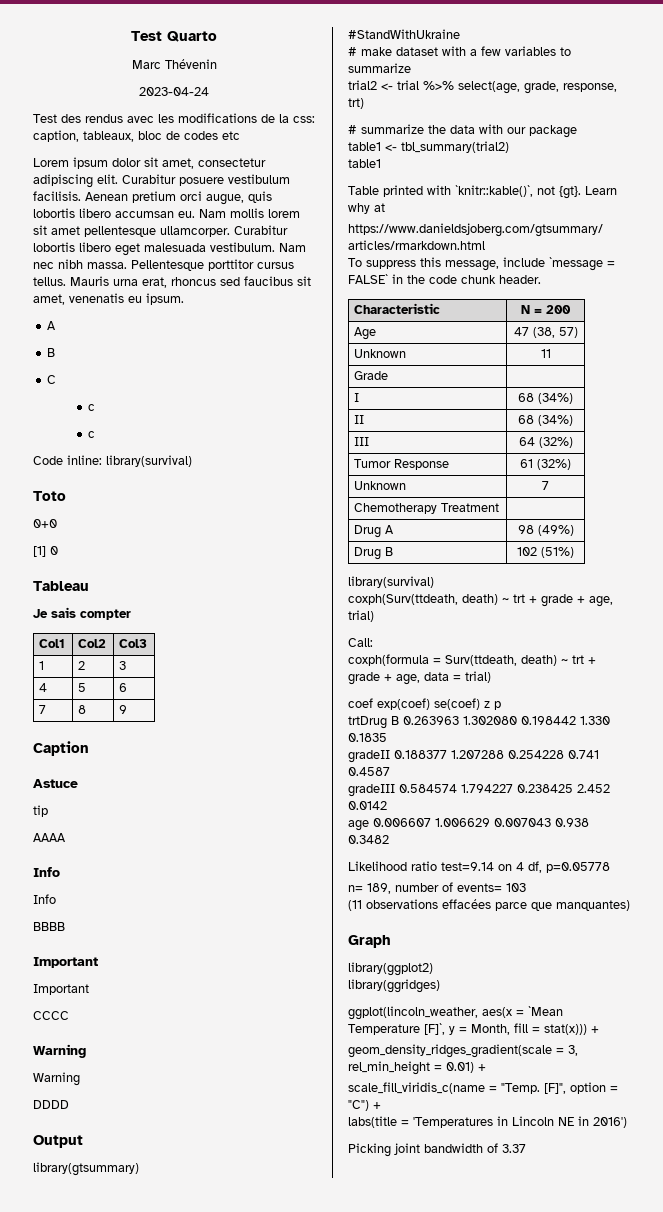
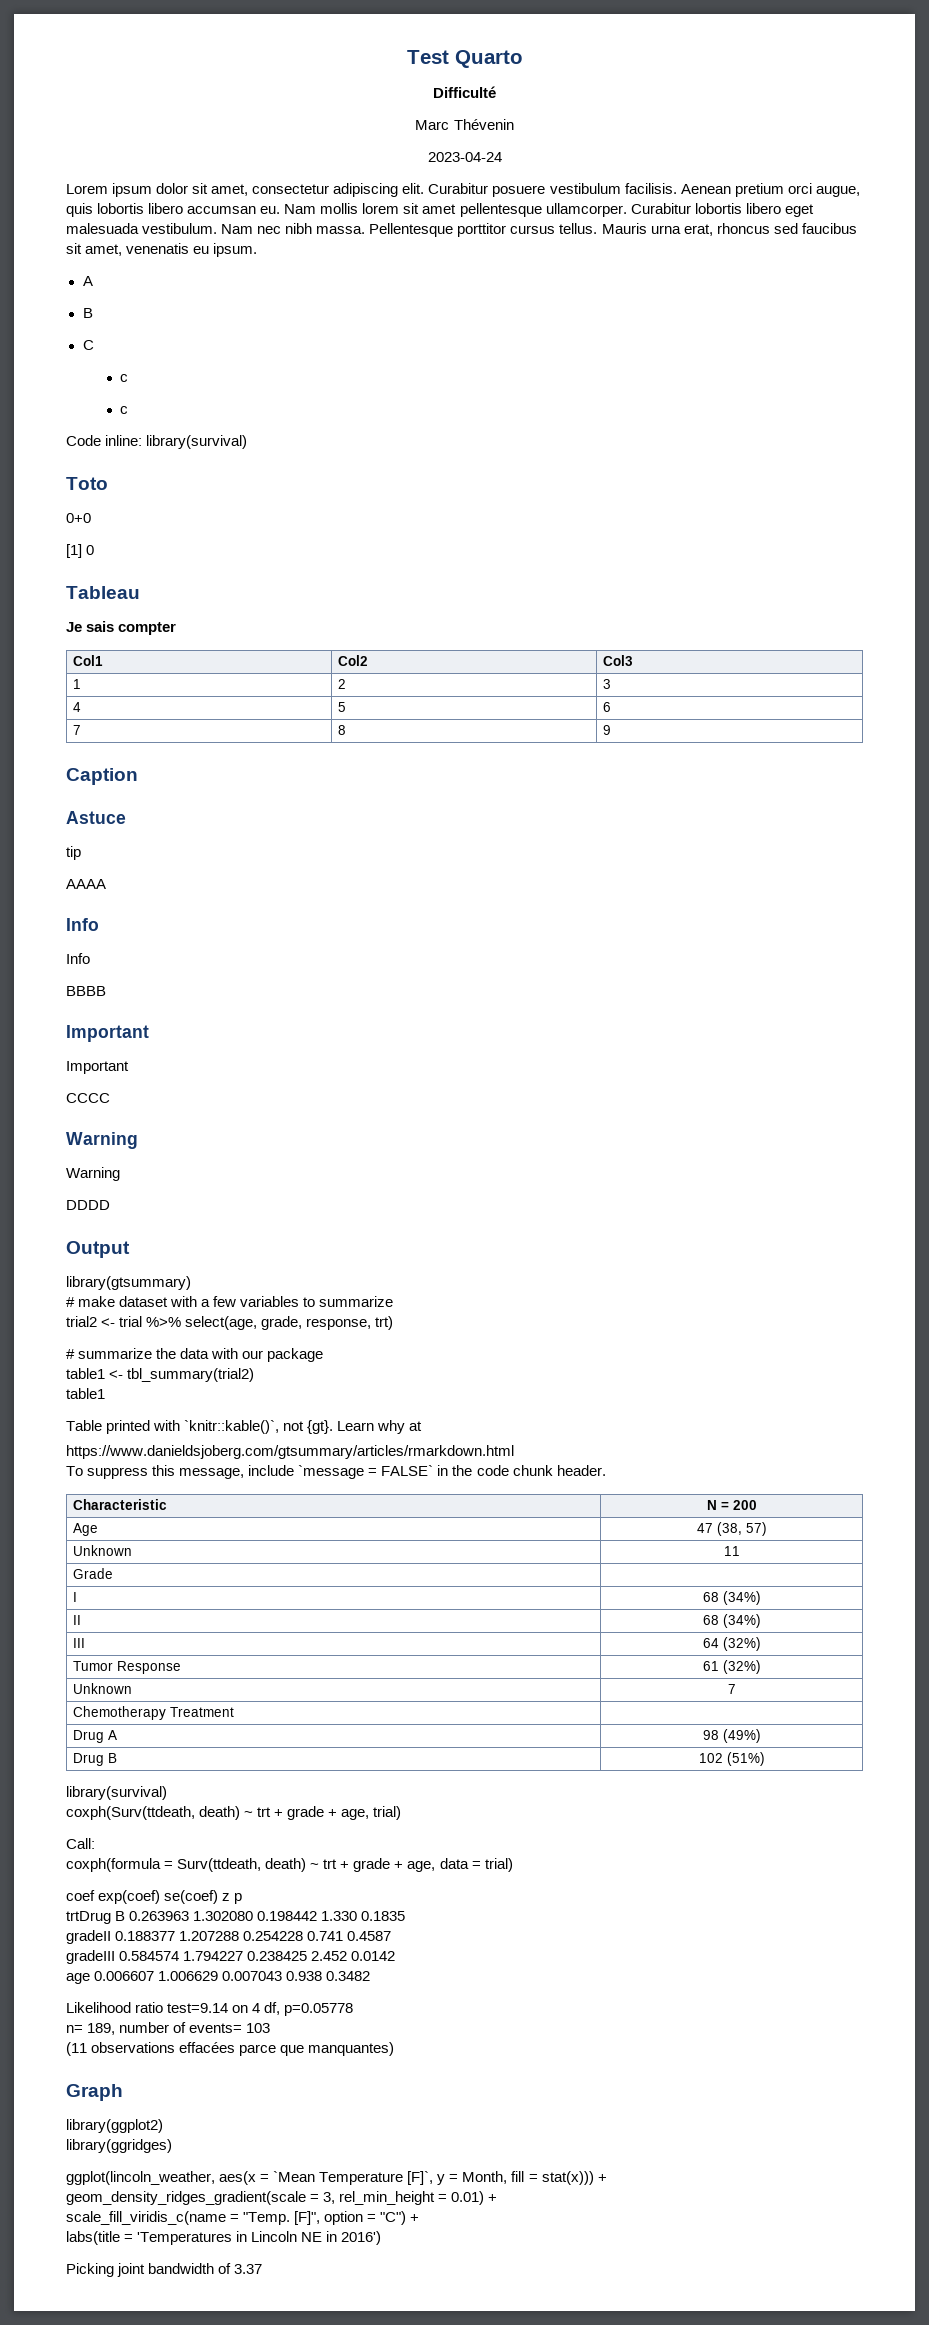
+ Difficulté
- Test des rendus avec les modifications de la css: caption, tableaux, bloc de codes etc
- #StandWithUkraine

